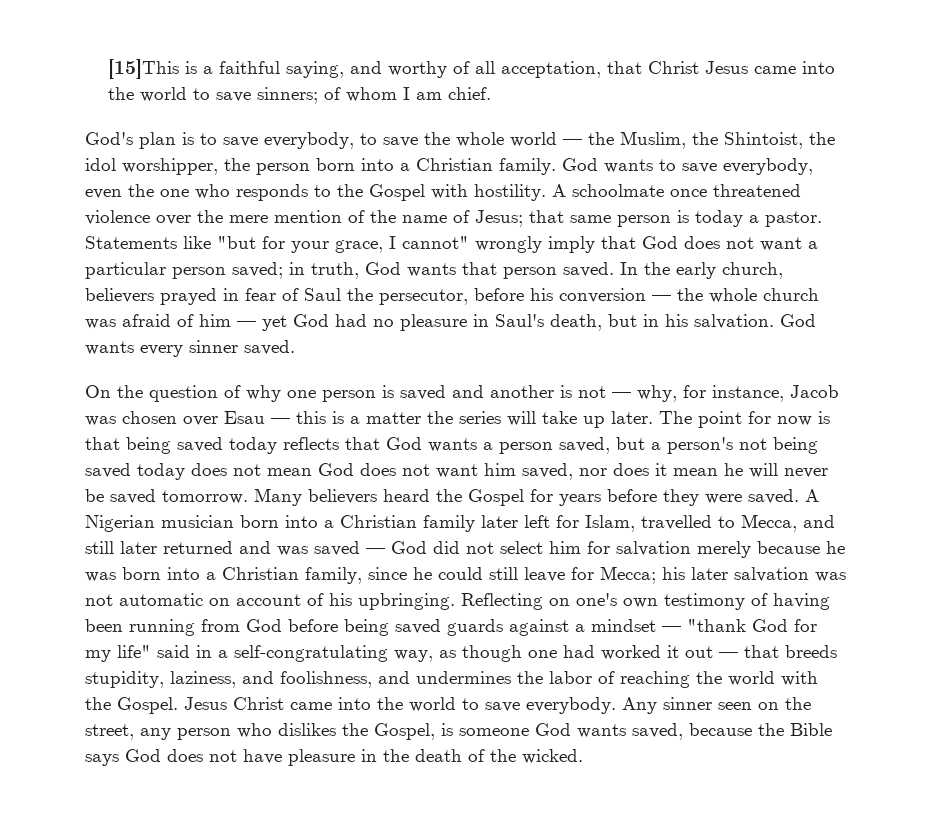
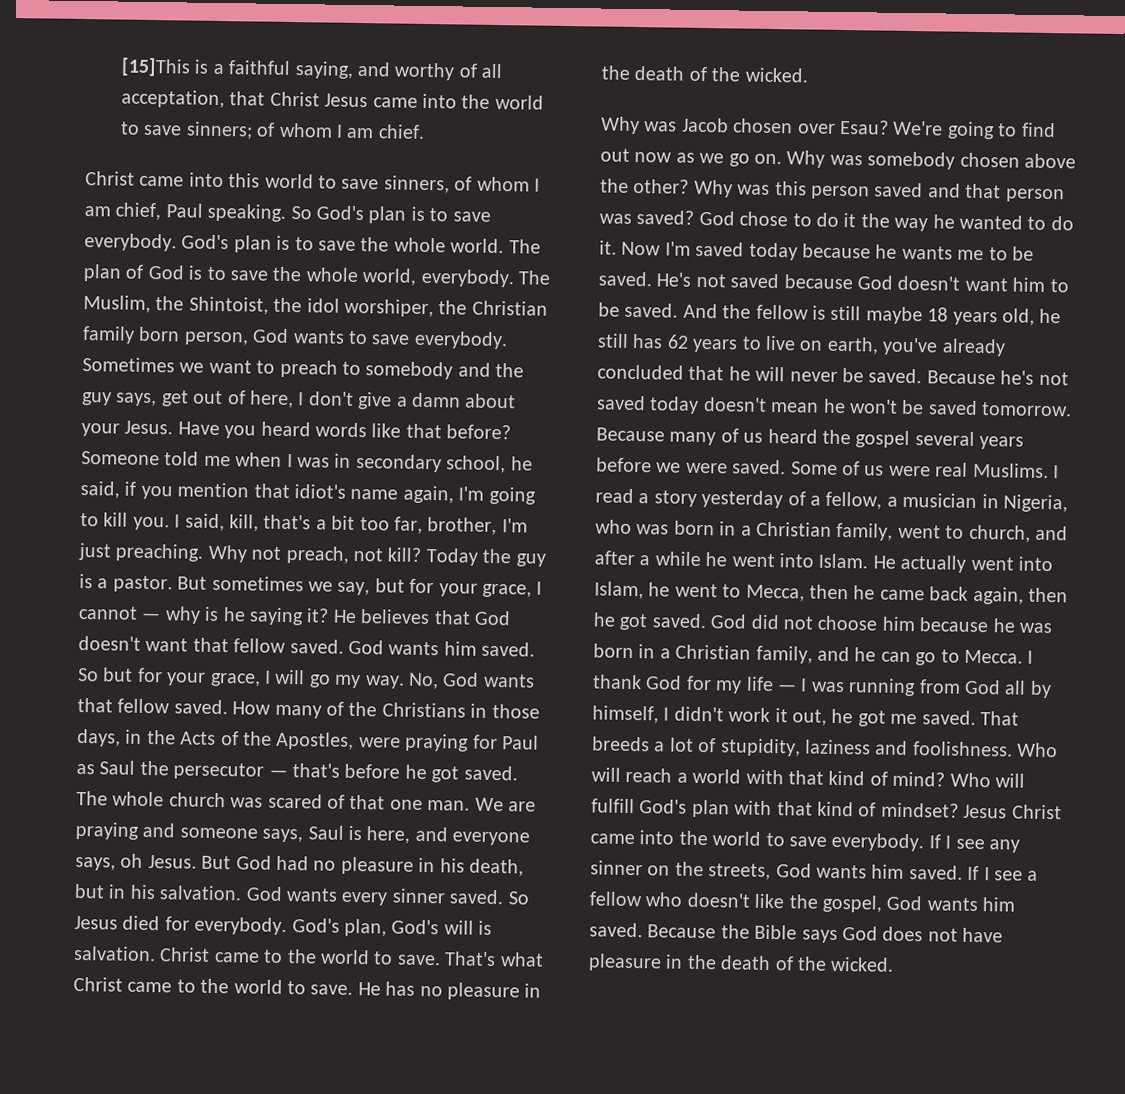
- God's plan is to save everybody, to save the whole world — the Muslim, the Shintoist, the idol worshipper, the person born into a Christian family. God wants to save everybody, even the one who responds to the Gospel with hostility. A schoolmate once threatened violence over the mere mention of the name of Jesus; that same person is today a pastor. Statements like "but for your grace, I cannot" wrongly imply that God does not want a particular person saved; in truth, God wants that person saved. In the early church, believers prayed in fear of Saul the persecutor, before his conversion — the whole church was afraid of him — yet God had no pleasure in Saul's death, but in his salvation.
+ Christ came into this world to save sinners, of whom I am chief, Paul speaking. So God's plan is to save everybody. God's plan is to save the whole world. The plan of God is to save the whole world, everybody. The Muslim, the Shintoist, the idol worshiper, the Christian family born person, God wants to save everybody. Sometimes we want to preach to somebody and the guy says, get out of here, I don't give a damn about your Jesus. Have you heard words like that before? Someone told me when I was in secondary school, he said, if you mention that idiot's name again, I'm going to kill you. I said, kill, that's a bit too far, brother, I'm just preaching. Why not preach, not kill? Today the guy is a pastor. But sometimes we say, but for your grace, I cannot — why is he saying it? He believes that God doesn't want that fellow saved. God wants him saved. So but for your grace, I will go my way. No, God wants that fellow saved. How many of the Christians in those days, in the Acts of the Apostles, were praying for Paul as Saul the persecutor — that's before he got saved. The whole church was scared of that one man. We are praying and someone says, Saul is here, and everyone says, oh Jesus. But God had no pleasure in his death, but in his salvation.
- God wants every sinner saved.
- On the question of why one person is saved and another is not — why, for instance, Jacob was chosen over Esau — this is a matter the series will take up later. The point for now is that being saved today reflects that God wants a person saved, but a person's not being saved today does not mean God does not want him saved, nor does it mean he will never be saved tomorrow. Many believers heard the Gospel for years before they were saved.
+ God wants every sinner saved. So Jesus died for everybody. God's plan, God's will is salvation. Christ came to the world to save. That's what Christ came to the world to save. He has no pleasure in the death of the wicked.
+ Why was Jacob chosen over Esau? We're going to find out now as we go on. Why was somebody chosen above the other? Why was this person saved and that person was saved? God chose to do it the way he wanted to do it. Now I'm saved today because he wants me to be saved. He's not saved because God doesn't want him to be saved. And the fellow is still maybe 18 years old, he still has 62 years to live on earth, you've already concluded that he will never be saved. Because he's not saved today doesn't mean he won't be saved tomorrow. Because many of us heard the gospel several years before we were saved.
- A Nigerian musician born into a Christian family later left for Islam, travelled to Mecca, and still later returned and was saved — God did not select him for salvation merely because he was born into a Christian family, since he could still leave for Mecca; his later salvation was not automatic on account of his upbringing. Reflecting on one's own testimony of having been running from God before being saved guards against a mindset — "thank God for my life" said in a self-congratulating way, as though one had worked it out — that breeds stupidity, laziness, and foolishness, and undermines the labor of reaching the world with the Gospel.
+ Some of us were real Muslims. I read a story yesterday of a fellow, a musician in Nigeria, who was born in a Christian family, went to church, and after a while he went into Islam. He actually went into Islam, he went to Mecca, then he came back again, then he got saved. God did not choose him because he was born in a Christian family, and he can go to Mecca. I thank God for my life — I was running from God all by himself, I didn't work it out, he got me saved. That breeds a lot of stupidity, laziness and foolishness. Who will reach a world with that kind of mind? Who will fulfill God's plan with that kind of mindset?
- Any sinner seen on the street, any person who dislikes the Gospel, is someone God wants saved, because the Bible says God does not have pleasure in the death of the wicked.
+ If I see any sinner on the streets, God wants him saved. If I see a fellow who doesn't like the gospel, God wants him saved. Because the Bible says God does not have pleasure in the death of the wicked.

